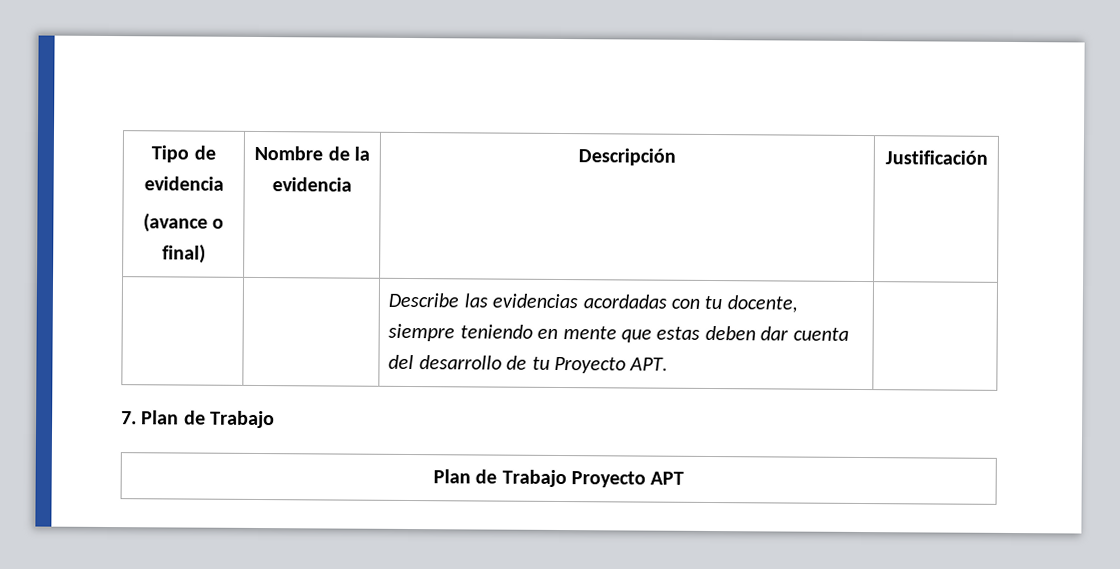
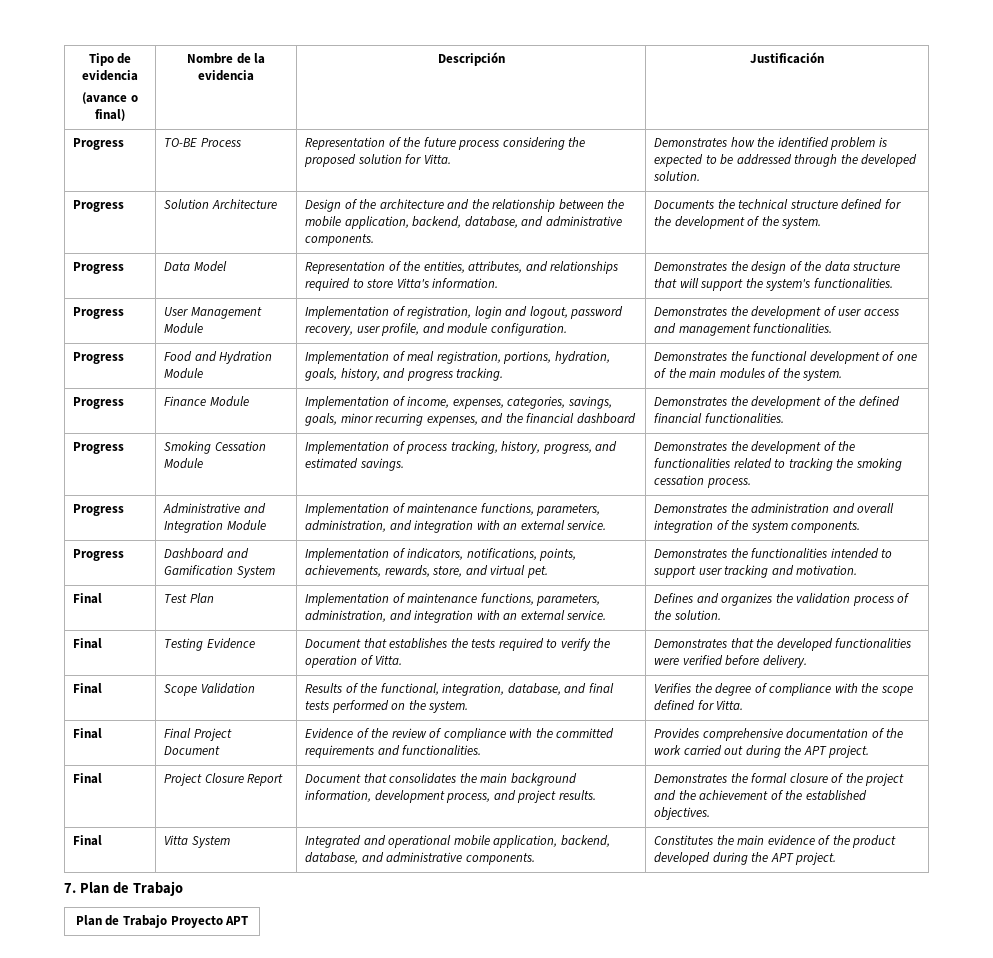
- | | Describe las evidencias acordadas con tu docente, siempre teniendo en mente que estas deben dar cuenta del desarrollo de tu Proyecto APT. |
+ Progress | TO-BE Process | Representation of the future process considering the proposed solution for Vitta. | Demonstrates how the identified problem is expected to be addressed through the developed solution.
+ Progress | Solution Architecture | Design of the architecture and the relationship between the mobile application, backend, database, and administrative components. | Documents the technical structure defined for the development of the system.
+ Progress | Data Model | Representation of the entities, attributes, and relationships required to store Vitta's information. | Demonstrates the design of the data structure that will support the system's functionalities.
+ Progress | User Management Module | Implementation of registration, login and logout, password recovery, user profile, and module configuration. | Demonstrates the development of user access and management functionalities.
+ Progress | Food and Hydration Module | Implementation of meal registration, portions, hydration, goals, history, and progress tracking. | Demonstrates the functional development of one of the main modules of the system.
+ Progress | Finance Module | Implementation of income, expenses, categories, savings, goals, minor recurring expenses, and the financial dashboard | Demonstrates the development of the defined financial functionalities.
+ Progress | Smoking Cessation Module | Implementation of process tracking, history, progress, and estimated savings. | Demonstrates the development of the functionalities related to tracking the smoking cessation process.
+ Progress | Administrative and Integration Module | Implementation of maintenance functions, parameters, administration, and integration with an external service. | Demonstrates the administration and overall integration of the system components.
+ Progress | Dashboard and Gamification System | Implementation of indicators, notifications, points, achievements, rewards, store, and virtual pet. | Demonstrates the functionalities intended to support user tracking and motivation.
+ Final | Test Plan | Implementation of maintenance functions, parameters, administration, and integration with an external service. | Defines and organizes the validation process of the solution.
+ Final | Testing Evidence | Document that establishes the tests required to verify the operation of Vitta. | Demonstrates that the developed functionalities were verified before delivery.
+ Final | Scope Validation | Results of the functional, integration, database, and final tests performed on the system. | Verifies the degree of compliance with the scope defined for Vitta.
+ Final | Final Project Document | Evidence of the review of compliance with the committed requirements and functionalities. | Provides comprehensive documentation of the work carried out during the APT project.
+ Final | Project Closure Report | Document that consolidates the main background information, development process, and project results. | Demonstrates the formal closure of the project and the achievement of the established objectives.
+ Final | Vitta System | Integrated and operational mobile application, backend, database, and administrative components. | Constitutes the main evidence of the product developed during the APT project.

